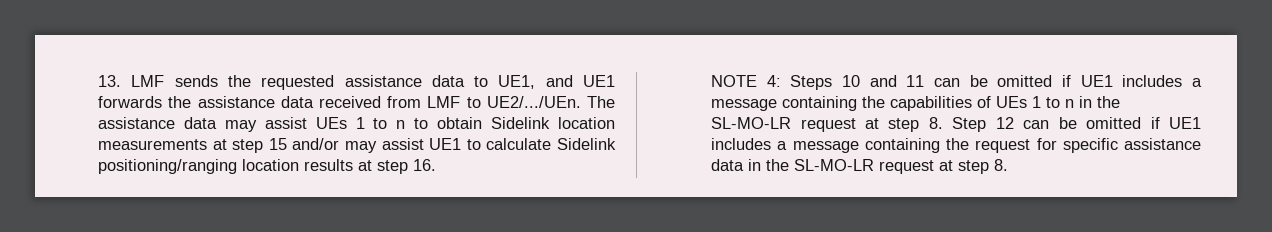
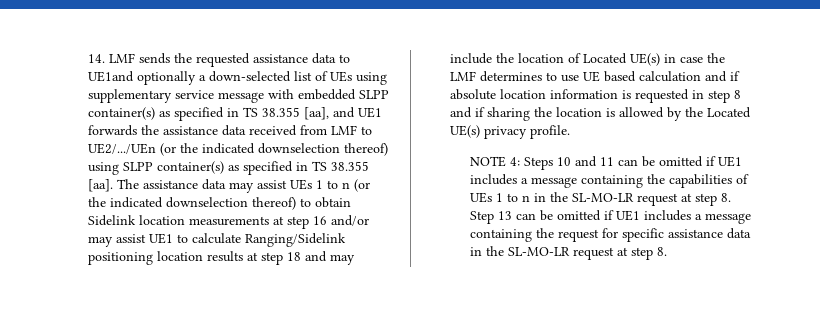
- 13. LMF sends the requested assistance data to UE1, and UE1 forwards the assistance data received from LMF to UE2/.../UEn. The assistance data may assist UEs 1 to n to obtain Sidelink location measurements at step 15 and/or may assist UE1 to calculate Sidelink positioning/ranging location results at step 16.
+ 14. LMF sends the requested assistance data to UE1and optionally a down-selected list of UEs using supplementary service message with embedded SLPP container(s) as specified in TS 38.355 [aa], and UE1 forwards the assistance data received from LMF to UE2/.../UEn (or the indicated downselection thereof) using SLPP container(s) as specified in TS 38.355 [aa]. The assistance data may assist UEs 1 to n (or the indicated downselection thereof) to obtain Sidelink location measurements at step 16 and/or may assist UE1 to calculate Ranging/Sidelink positioning location results at step 18 and may include the location of Located UE(s) in case the LMF determines to use UE based calculation and if absolute location information is requested in step 8 and if sharing the location is allowed by the Located UE(s) privacy profile.
- NOTE 4: Steps 10 and 11 can be omitted if UE1 includes a message containing the capabilities of UEs 1 to n in the SL-MO-LR request at step 8. Step 12 can be omitted if UE1 includes a message containing the request for specific assistance data in the SL-MO-LR request at step 8.
+ NOTE 4: Steps 10 and 11 can be omitted if UE1 includes a message containing the capabilities of UEs 1 to n in the SL-MO-LR request at step 8. Step 13 can be omitted if UE1 includes a message containing the request for specific assistance data in the SL-MO-LR request at step 8.

